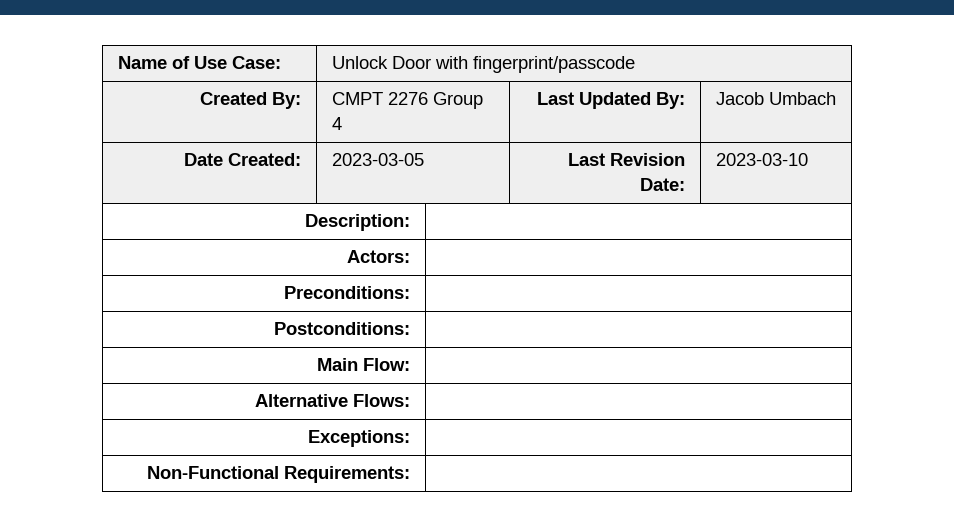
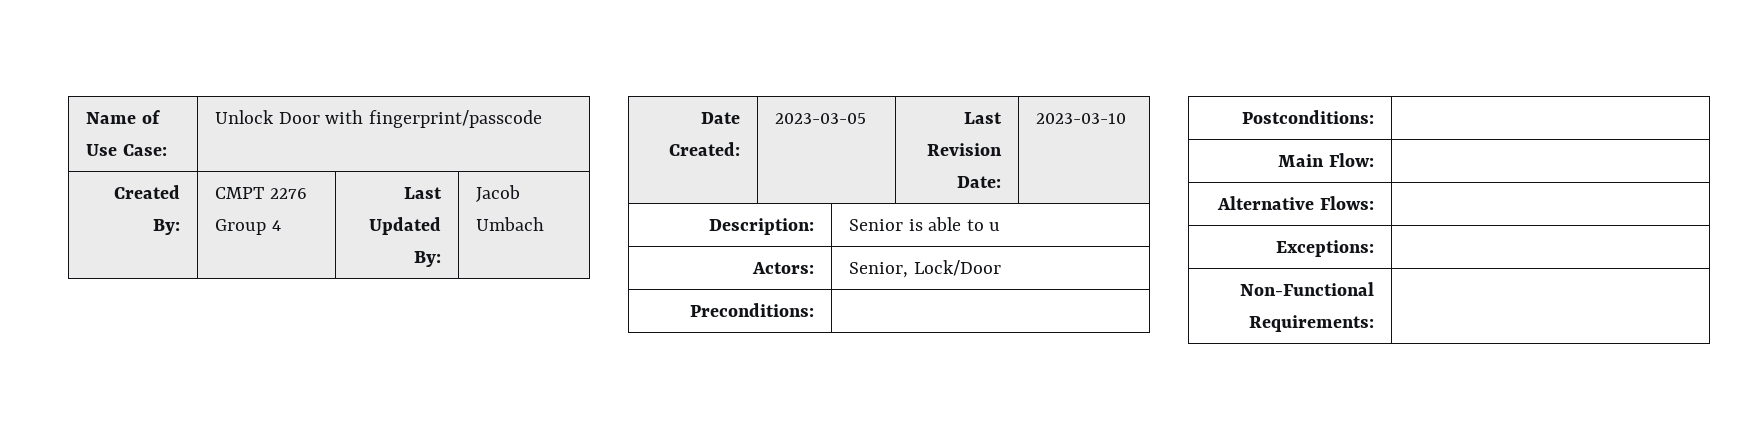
- Description: |
+ Description: | Senior is able to u
- Actors: |
+ Actors: | Senior, Lock/Door

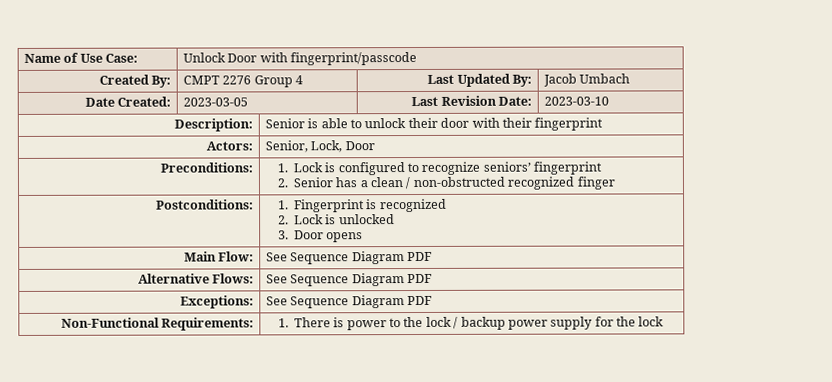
- Description: | Senior is able to u
+ Description: | Senior is able to unlock their door with their fingerprint
- Actors: | Senior, Lock/Door
+ Actors: | Senior, Lock, Door
- Preconditions: |
- Postconditions: |
- Main Flow: |
- Alternative Flows: |
- Exceptions: |
- Non-Functional Requirements: |
+ Preconditions: | 1. Lock is configured to recognize seniors’ fingerprint
+ 2. Senior has a clean / non-obstructed recognized finger
+ Postconditions: | 1. Fingerprint is recognized
+ 2. Lock is unlocked
+ 3. Door opens
+ Main Flow: | See Sequence Diagram PDF
+ Alternative Flows: | See Sequence Diagram PDF
+ Exceptions: | See Sequence Diagram PDF
+ Non-Functional Requirements: | 1. There is power to the lock / backup power supply for the lock

